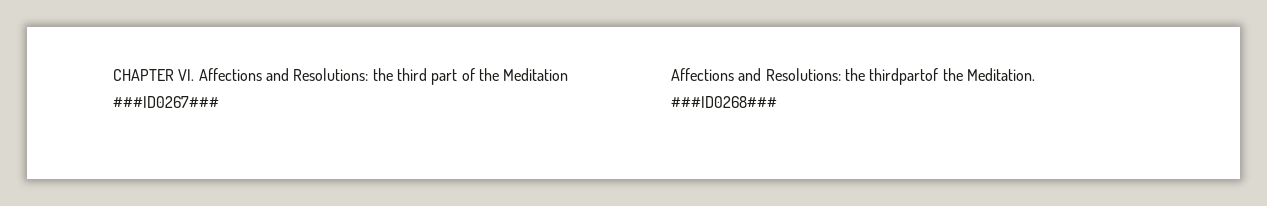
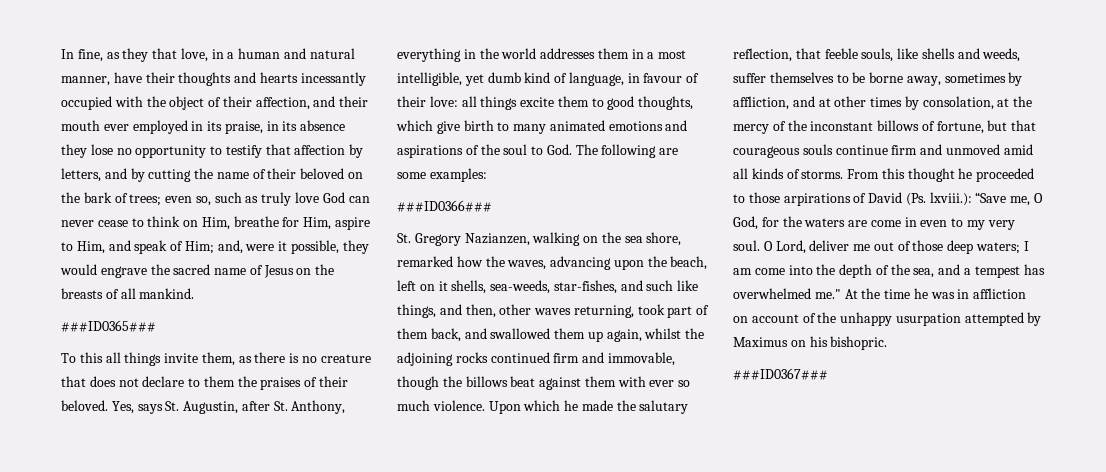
- CHAPTER VI. Affections and Resolutions: the third part of the Meditation
- ###ID0267###
- Affections and Resolutions: the thirdpartof the Meditation.
- ###ID0268###
+ In fine, as they that love, in a human and natural manner, have their thoughts and hearts incessantly occupied with the object of their affection, and their mouth ever employed in its praise, in its absence they lose no opportunity to testify that affection by letters, and by cutting the name of their beloved on the bark of trees; even so, such as truly love God can never cease to think on Him, breathe for Him, aspire to Him, and speak of Him; and, were it possible, they would engrave the sacred name of Jesus on the breasts of all mankind.
+ ###ID0365###
+ To this all things invite them, as there is no creature that does not declare to them the praises of their beloved. Yes, says St. Augustin, after St. Anthony, everything in the world addresses them in a most intelligible, yet dumb kind of language, in favour of their love: all things excite them to good thoughts, which give birth to many animated emotions and aspirations of the soul to God. The following are some examples:
+ ###ID0366###
+ St. Gregory Nazianzen, walking on the sea shore, remarked how the waves, advancing upon the beach, left on it shells, sea-weeds, star-fishes, and such like things, and then, other waves returning, took part of them back, and swallowed them up again, whilst the adjoining rocks continued firm and immovable, though the billows beat against them with ever so much violence. Upon which he made the salutary reflection, that feeble souls, like shells and weeds, suffer themselves to be borne away, sometimes by affliction, and at other times by consolation, at the mercy of the inconstant billows of fortune, but that courageous souls continue firm and unmoved amid all kinds of storms. From this thought he proceeded to those arpirations of David (Ps. lxviii.): “Save me, O God, for the waters are come in even to my very soul. O Lord, deliver me out of those deep waters; I am come into the depth of the sea, and a tempest has overwhelmed me." At the time he was in affliction on account of the unhappy usurpation attempted by Maximus on his bishopric.
+ ###ID0367###

